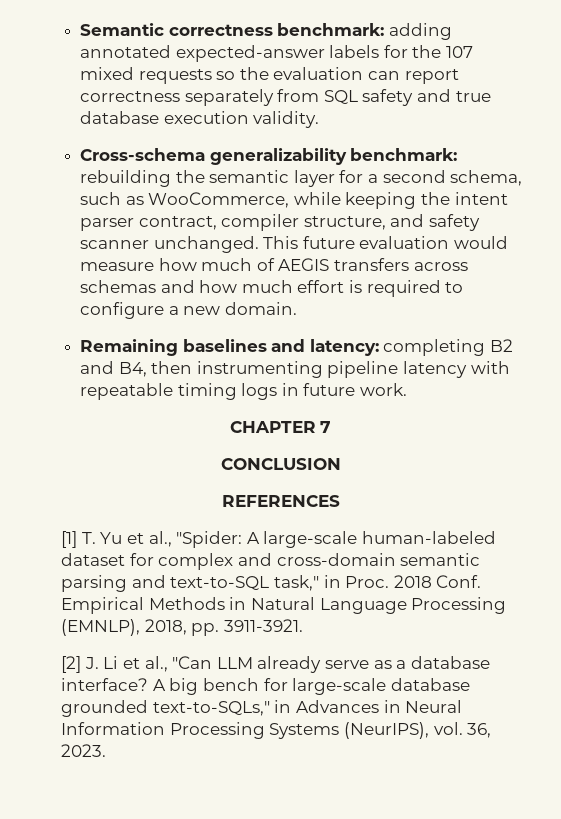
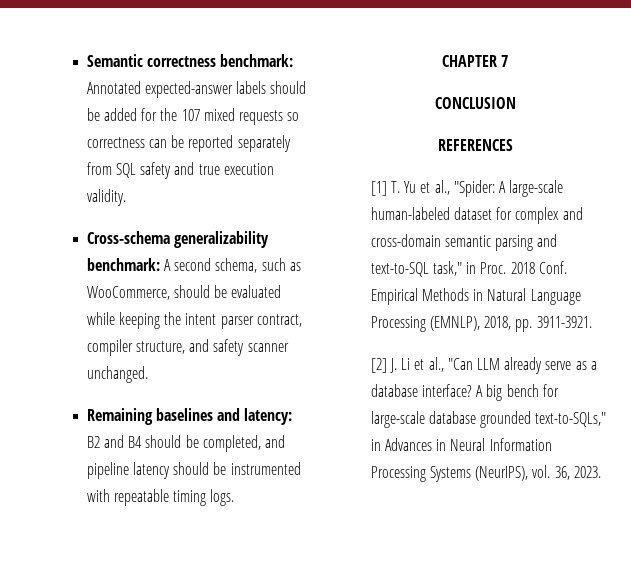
- Semantic correctness benchmark: adding annotated expected-answer labels for the 107 mixed requests so the evaluation can report correctness separately from SQL safety and true database execution validity.
+ Semantic correctness benchmark: Annotated expected-answer labels should be added for the 107 mixed requests so correctness can be reported separately from SQL safety and true execution validity.
- Cross-schema generalizability benchmark: rebuilding the semantic layer for a second schema, such as WooCommerce, while keeping the intent parser contract, compiler structure, and safety scanner unchanged. This future evaluation would measure how much of AEGIS transfers across schemas and how much effort is required to configure a new domain.
+ Cross-schema generalizability benchmark: A second schema, such as WooCommerce, should be evaluated while keeping the intent parser contract, compiler structure, and safety scanner unchanged.
- Remaining baselines and latency: completing B2 and B4, then instrumenting pipeline latency with repeatable timing logs in future work.
+ Remaining baselines and latency: B2 and B4 should be completed, and pipeline latency should be instrumented with repeatable timing logs.

